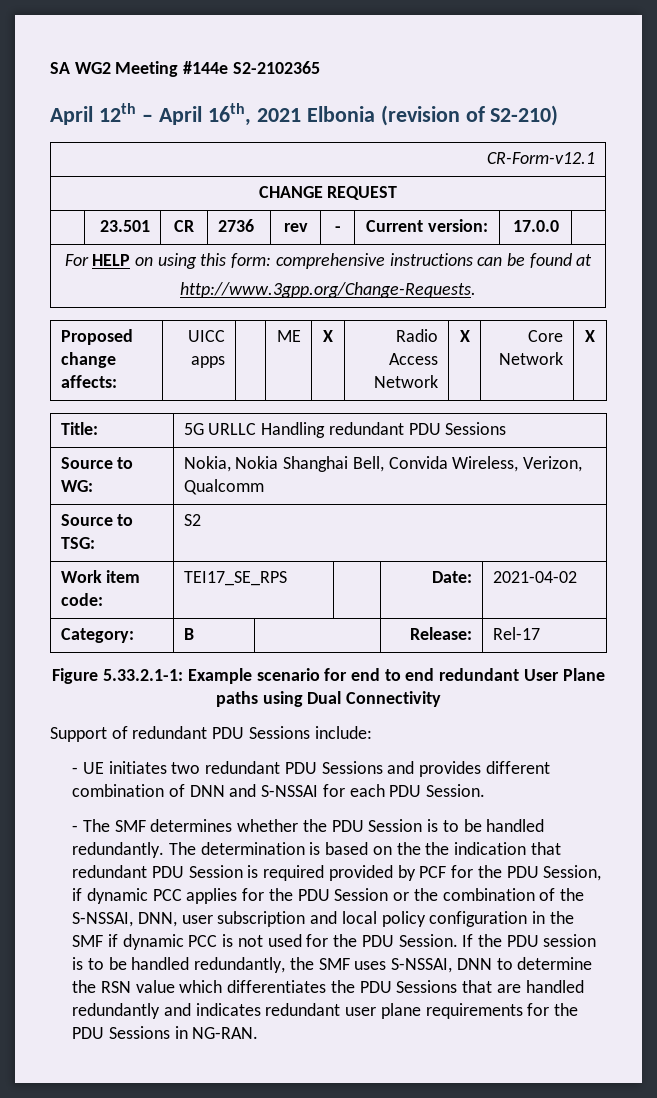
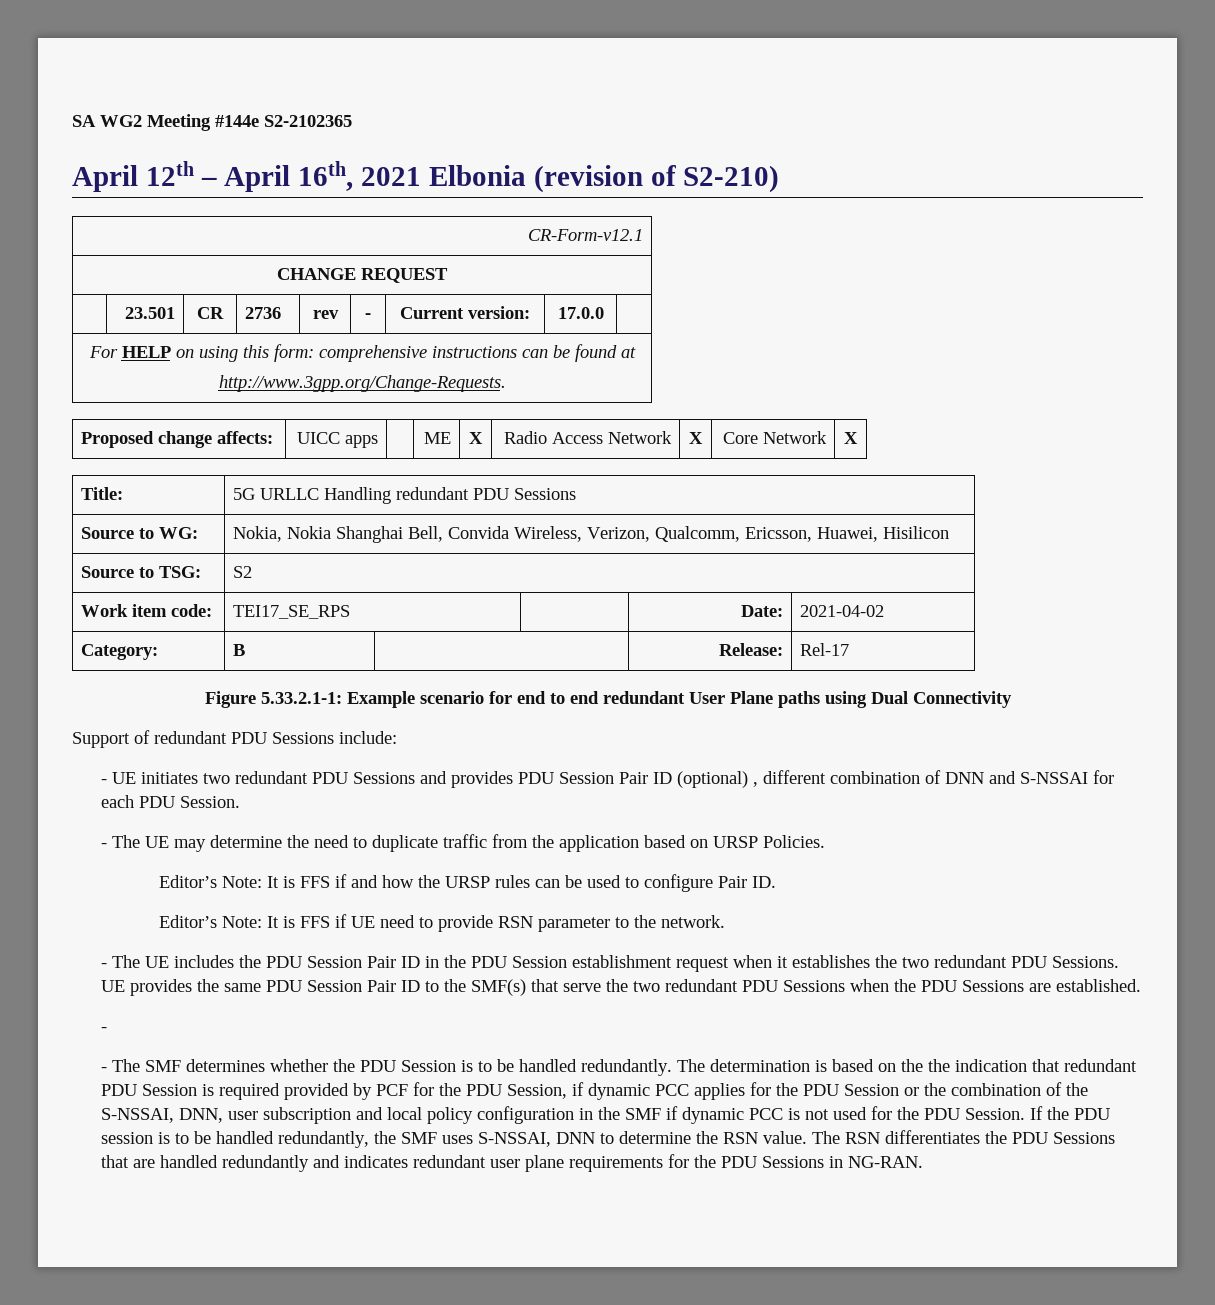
- Source to WG: | Nokia, Nokia Shanghai Bell, Convida Wireless, Verizon, Qualcomm
+ Source to WG: | Nokia, Nokia Shanghai Bell, Convida Wireless, Verizon, Qualcomm, Ericsson, Huawei, Hisilicon
- - UE initiates two redundant PDU Sessions and provides different combination of DNN and S-NSSAI for each PDU Session.
+ - UE initiates two redundant PDU Sessions and provides PDU Session Pair ID (optional) , different combination of DNN and S-NSSAI for each PDU Session.
+ - The UE may determine the need to duplicate traffic from the application based on URSP Policies.
+ Editor’s Note: It is FFS if and how the URSP rules can be used to configure Pair ID.
+ Editor’s Note: It is FFS if UE need to provide RSN parameter to the network.
+ - The UE includes the PDU Session Pair ID in the PDU Session establishment request when it establishes the two redundant PDU Sessions. UE provides the same PDU Session Pair ID to the SMF(s) that serve the two redundant PDU Sessions when the PDU Sessions are established.
+ -
- If the PDU session is to be handled redundantly, the SMF uses S-NSSAI, DNN to determine the RSN value which differentiates the PDU Sessions that are handled redundantly and indicates redundant user plane requirements for the PDU Sessions in NG-RAN.
+ If the PDU session is to be handled redundantly, the SMF uses S-NSSAI, DNN to determine the RSN value. The RSN differentiates the PDU Sessions that are handled redundantly and indicates redundant user plane requirements for the PDU Sessions in NG-RAN.

